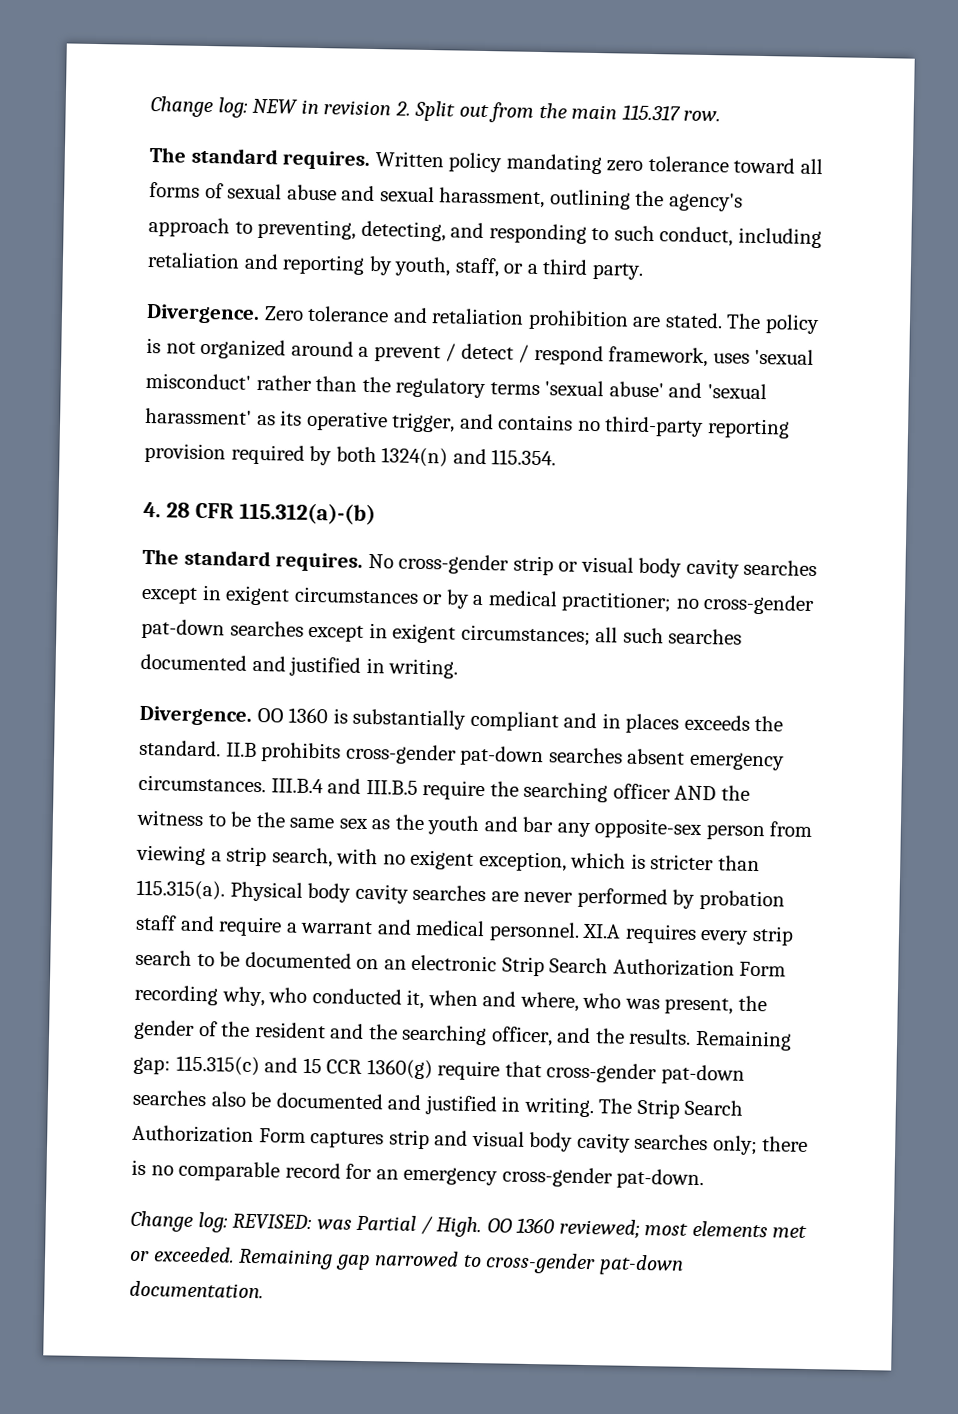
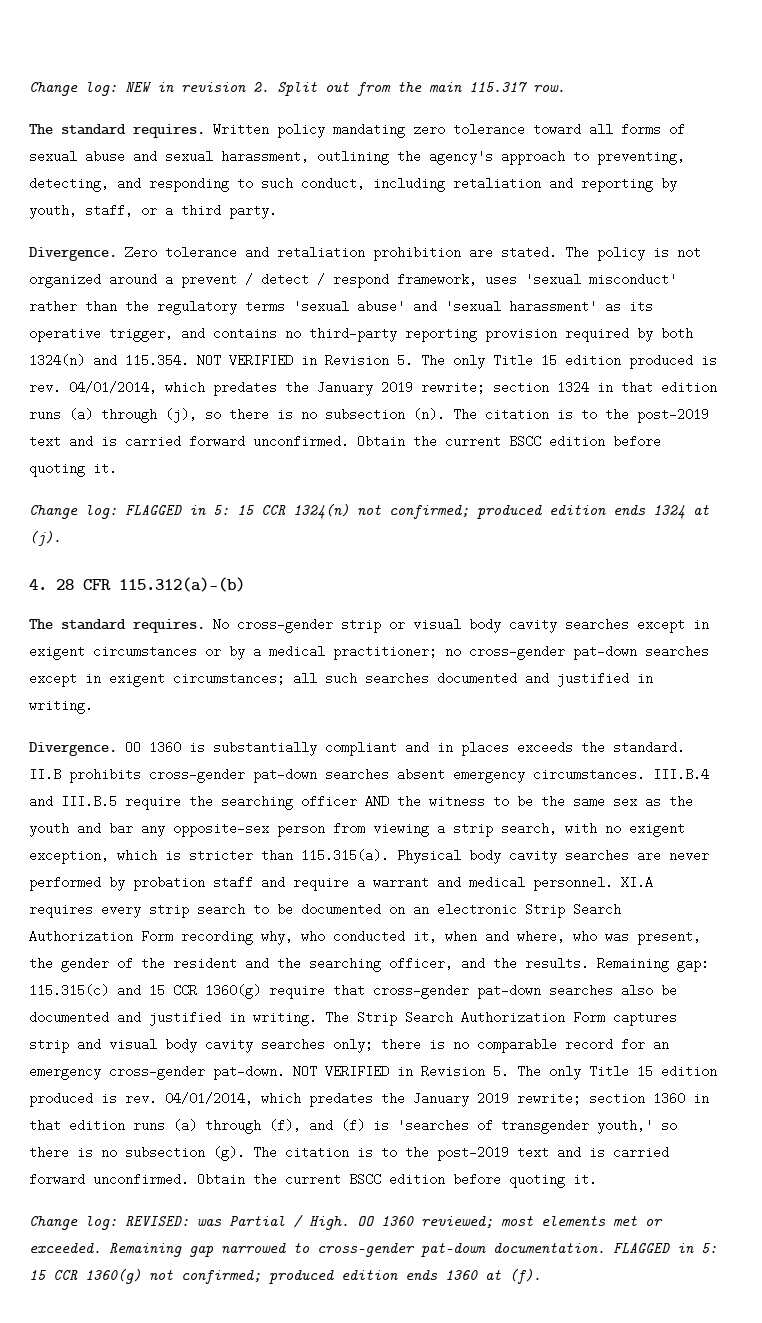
- The policy is not organized around a prevent / detect / respond framework, uses 'sexual misconduct' rather than the regulatory terms 'sexual abuse' and 'sexual harassment' as its operative trigger, and contains no third-party reporting provision required by both 1324(n) and 115.354.
+ The policy is not organized around a prevent / detect / respond framework, uses 'sexual misconduct' rather than the regulatory terms 'sexual abuse' and 'sexual harassment' as its operative trigger, and contains no third-party reporting provision required by both 1324(n) and 115.354. NOT VERIFIED in Revision 5. The only Title 15 edition produced is rev. 04/01/2014, which predates the January 2019 rewrite; section 1324 in that edition runs (a) through (j), so there is no subsection (n). The citation is to the post-2019 text and is carried forward unconfirmed. Obtain the current BSCC edition before quoting it.
+ Change log: FLAGGED in 5: 15 CCR 1324(n) not confirmed; produced edition ends 1324 at (j).
+ NOT VERIFIED in Revision 5. The only Title 15 edition produced is rev. 04/01/2014, which predates the January 2019 rewrite; section 1360 in that edition runs (a) through (f), and (f) is 'searches of transgender youth,' so there is no subsection (g). The citation is to the post-2019 text and is carried forward unconfirmed. Obtain the current BSCC edition before quoting it.
+ FLAGGED in 5: 15 CCR 1360(g) not confirmed; produced edition ends 1360 at (f).

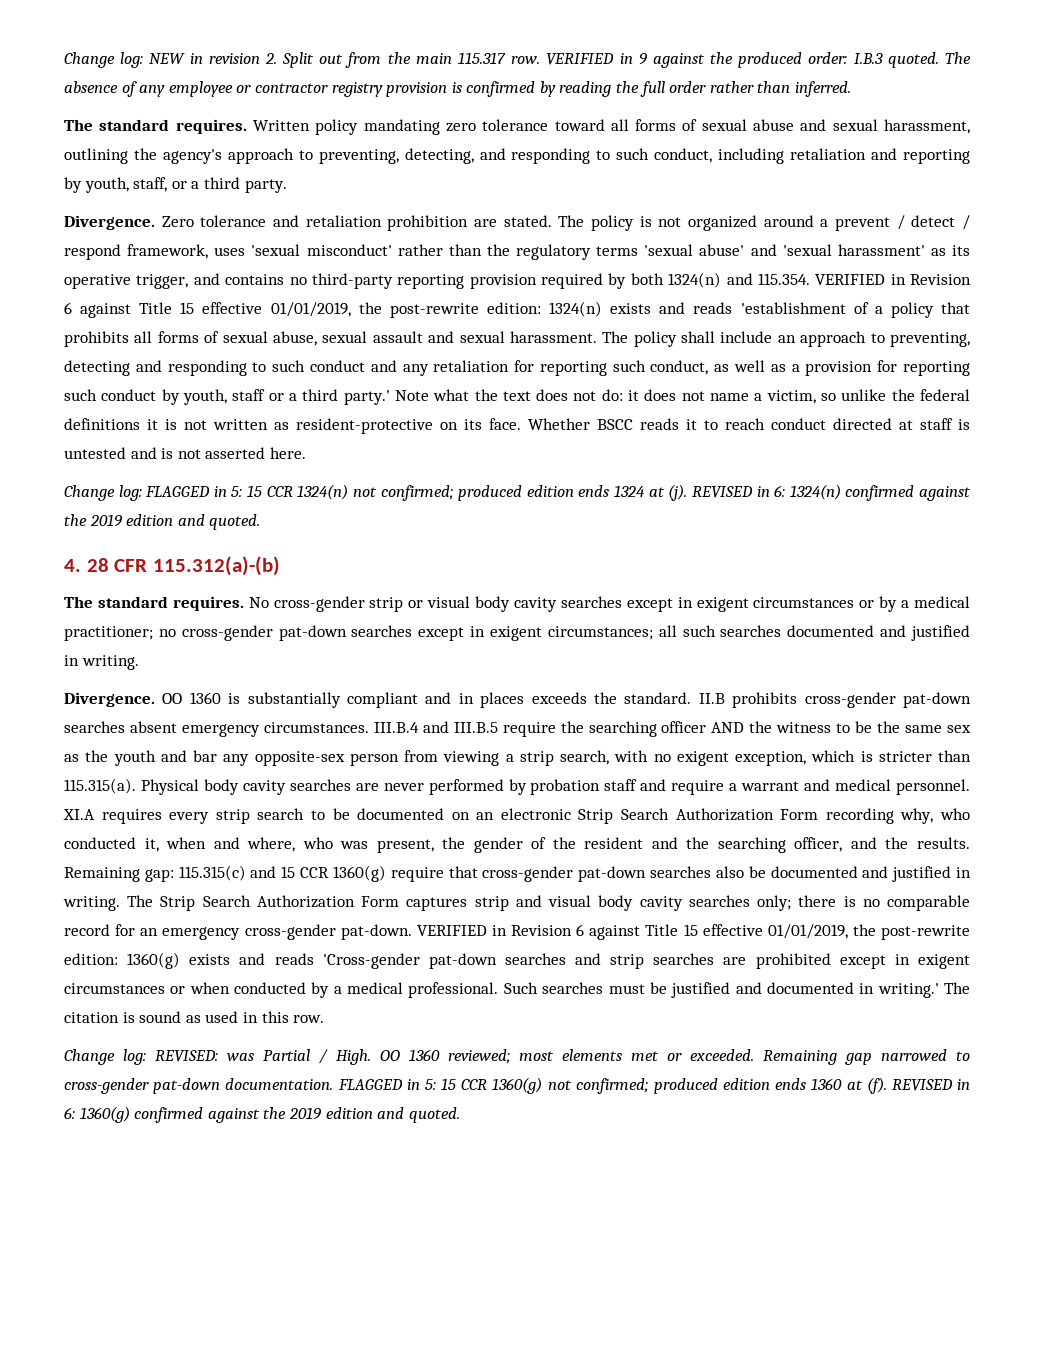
+ VERIFIED in 9 against the produced order: I.B.3 quoted. The absence of any employee or contractor registry provision is confirmed by reading the full order rather than inferred.
- The policy is not organized around a prevent / detect / respond framework, uses 'sexual misconduct' rather than the regulatory terms 'sexual abuse' and 'sexual harassment' as its operative trigger, and contains no third-party reporting provision required by both 1324(n) and 115.354. NOT VERIFIED in Revision 5. The only Title 15 edition produced is rev. 04/01/2014, which predates the January 2019 rewrite; section 1324 in that edition runs (a) through (j), so there is no subsection (n). The citation is to the post-2019 text and is carried forward unconfirmed. Obtain the current BSCC edition before quoting it.
+ The policy is not organized around a prevent / detect / respond framework, uses 'sexual misconduct' rather than the regulatory terms 'sexual abuse' and 'sexual harassment' as its operative trigger, and contains no third-party reporting provision required by both 1324(n) and 115.354. VERIFIED in Revision 6 against Title 15 effective 01/01/2019, the post-rewrite edition: 1324(n) exists and reads 'establishment of a policy that prohibits all forms of sexual abuse, sexual assault and sexual harassment. The policy shall include an approach to preventing, detecting and responding to such conduct and any retaliation for reporting such conduct, as well as a provision for reporting such conduct by youth, staff or a third party.' Note what the text does not do: it does not name a victim, so unlike the federal definitions it is not written as resident-protective on its face. Whether BSCC reads it to reach conduct directed at staff is untested and is not asserted here.
+ REVISED in 6: 1324(n) confirmed against the 2019 edition and quoted.
- NOT VERIFIED in Revision 5. The only Title 15 edition produced is rev. 04/01/2014, which predates the January 2019 rewrite; section 1360 in that edition runs (a) through (f), and (f) is 'searches of transgender youth,' so there is no subsection (g). The citation is to the post-2019 text and is carried forward unconfirmed. Obtain the current BSCC edition before quoting it.
+ VERIFIED in Revision 6 against Title 15 effective 01/01/2019, the post-rewrite edition: 1360(g) exists and reads 'Cross-gender pat-down searches and strip searches are prohibited except in exigent circumstances or when conducted by a medical professional. Such searches must be justified and documented in writing.' The citation is sound as used in this row.
+ REVISED in 6: 1360(g) confirmed against the 2019 edition and quoted.

